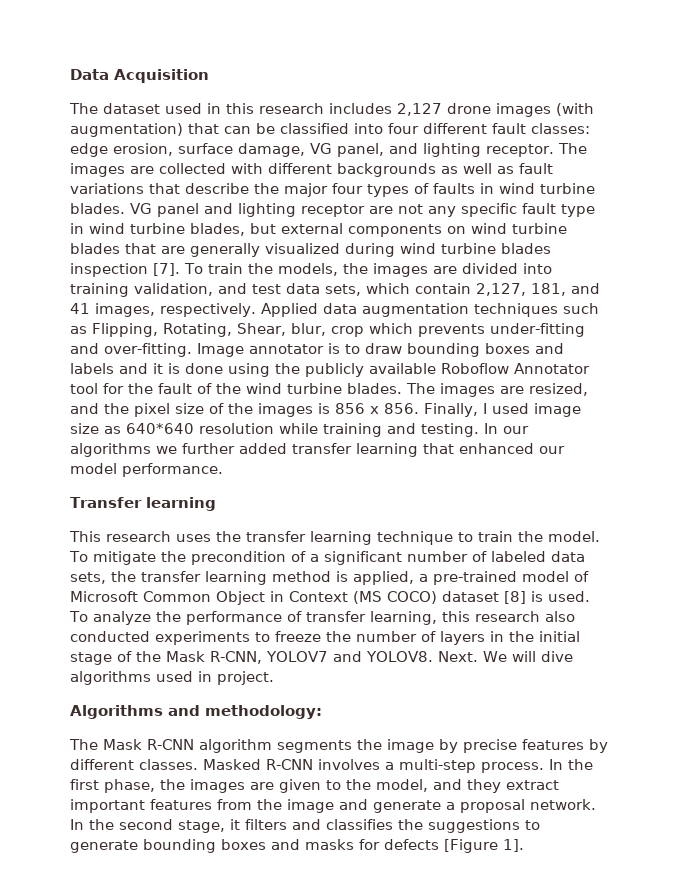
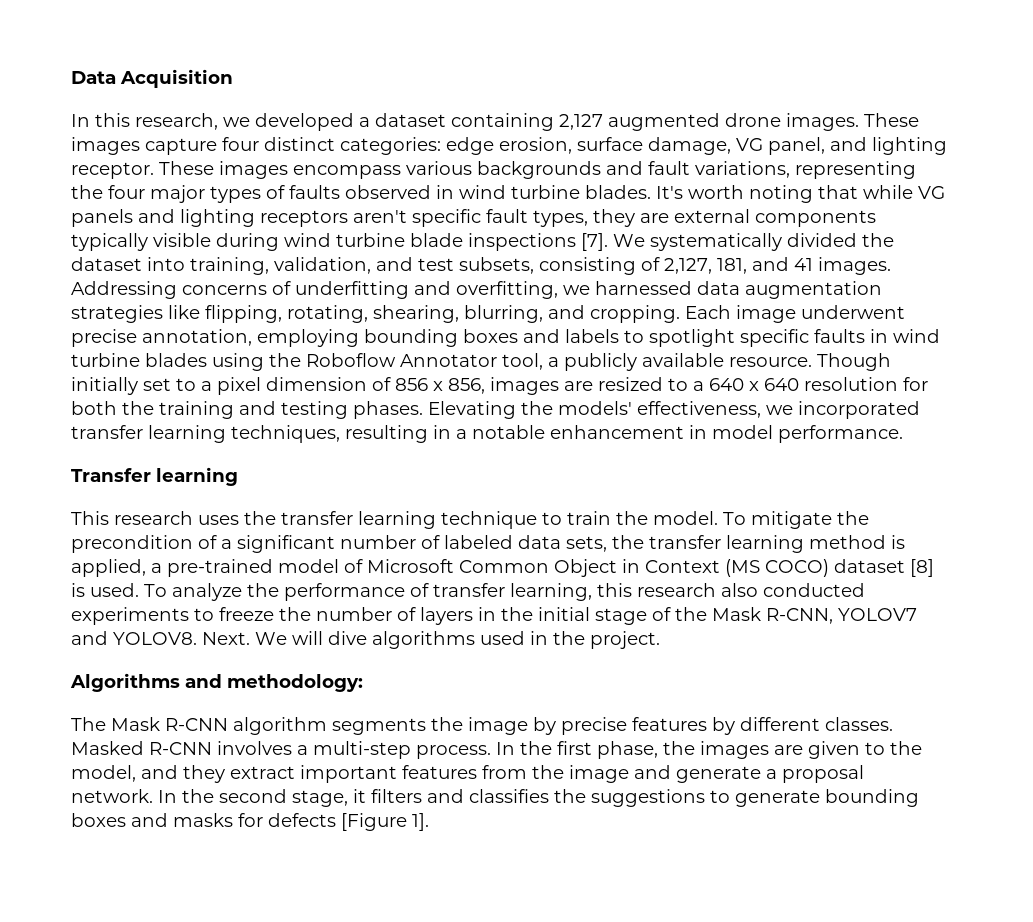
- The dataset used in this research includes 2,127 drone images (with augmentation) that can be classified into four different fault classes: edge erosion, surface damage, VG panel, and lighting receptor.
+ In this research, we developed a dataset containing 2,127 augmented drone images. These images capture four distinct categories: edge erosion, surface damage, VG panel, and lighting receptor.
- The images are collected with different backgrounds as well as fault variations that describe the major four types of faults in wind turbine blades. VG panel and lighting receptor are not any specific fault type in wind turbine blades, but external components on wind turbine blades that are generally visualized during wind turbine blades inspection [7]. To train the models, the images are divided into training validation, and test data sets, which contain 2,127, 181, and 41 images, respectively. Applied data augmentation techniques such as Flipping, Rotating, Shear, blur, crop which prevents under-fitting and over-fitting. Image annotator is to draw bounding boxes and labels and it is done using the publicly available Roboflow Annotator tool for the fault of the wind turbine blades. The images are resized, and the pixel size of the images is 856 x 856. Finally, I used image size as 640*640 resolution while training and testing. In our algorithms we further added transfer learning that enhanced our model performance.
+ These images encompass various backgrounds and fault variations, representing the four major types of faults observed in wind turbine blades. It's worth noting that while VG panels and lighting receptors aren't specific fault types, they are external components typically visible during wind turbine blade inspections [7]. We systematically divided the dataset into training, validation, and test subsets, consisting of 2,127, 181, and 41 images. Addressing concerns of underfitting and overfitting, we harnessed data augmentation strategies like flipping, rotating, shearing, blurring, and cropping. Each image underwent precise annotation, employing bounding boxes and labels to spotlight specific faults in wind turbine blades using the Roboflow Annotator tool, a publicly available resource. Though initially set to a pixel dimension of 856 x 856, images are resized to a 640 x 640 resolution for both the training and testing phases. Elevating the models' effectiveness, we incorporated transfer learning techniques, resulting in a notable enhancement in model performance.
- We will dive algorithms used in project.
+ We will dive algorithms used in the project.

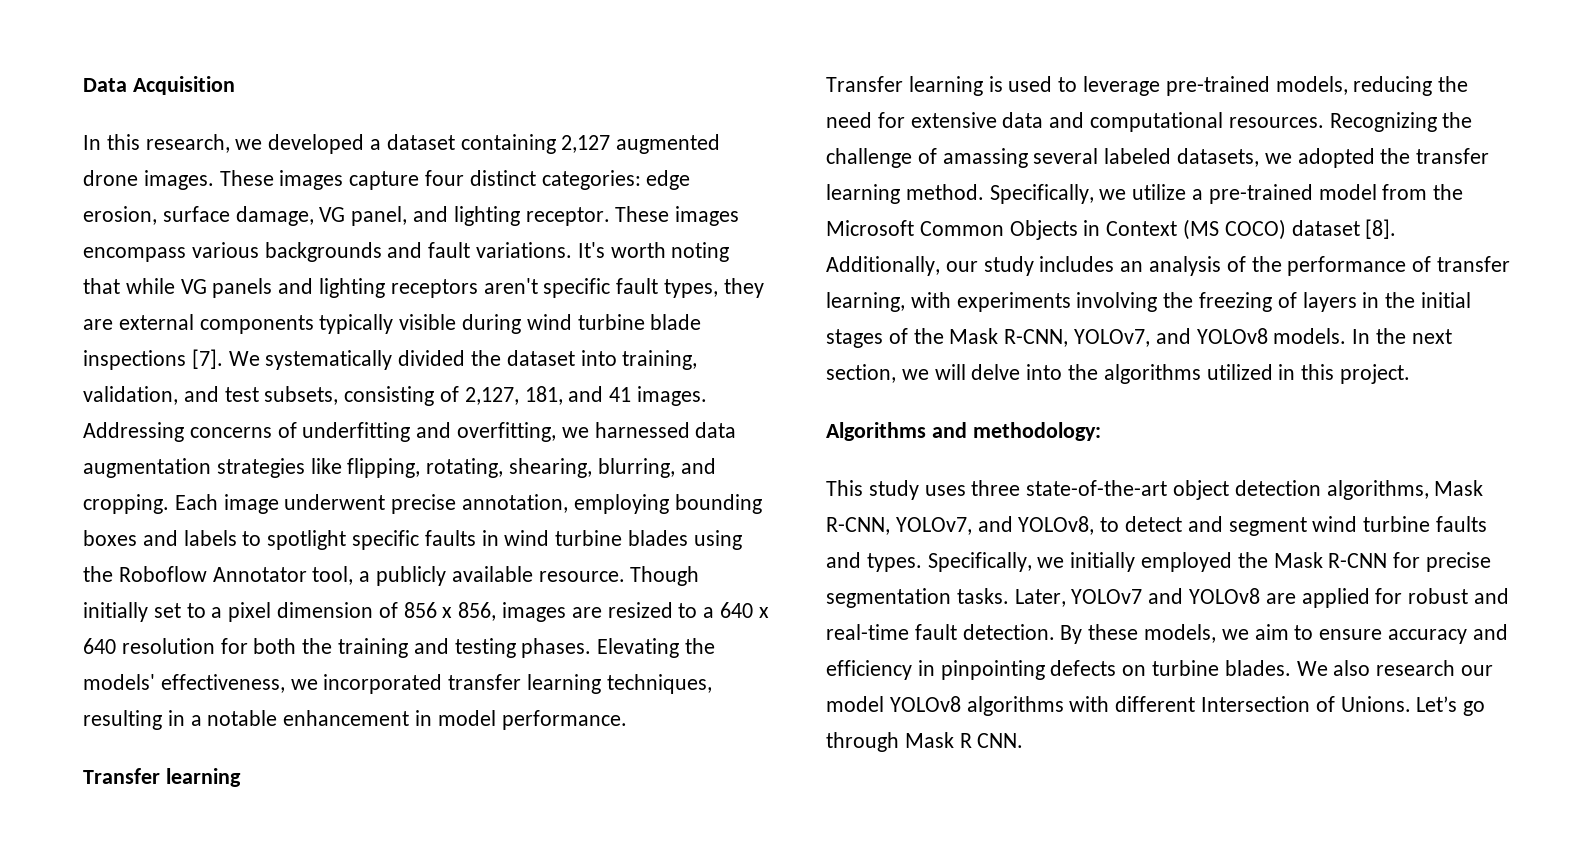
- These images encompass various backgrounds and fault variations, representing the four major types of faults observed in wind turbine blades.
+ These images encompass various backgrounds and fault variations.
- This research uses the transfer learning technique to train the model. To mitigate the precondition of a significant number of labeled data sets, the transfer learning method is applied, a pre-trained model of Microsoft Common Object in Context (MS COCO) dataset [8] is used. To analyze the performance of transfer learning, this research also conducted experiments to freeze the number of layers in the initial stage of the Mask R-CNN, YOLOV7 and YOLOV8. Next. We will dive algorithms used in the project.
+ Transfer learning is used to leverage pre-trained models, reducing the need for extensive data and computational resources. Recognizing the challenge of amassing several labeled datasets, we adopted the transfer learning method. Specifically, we utilize a pre-trained model from the Microsoft Common Objects in Context (MS COCO) dataset [8]. Additionally, our study includes an analysis of the performance of transfer learning, with experiments involving the freezing of layers in the initial stages of the Mask R-CNN, YOLOv7, and YOLOv8 models. In the next section, we will delve into the algorithms utilized in this project.
  Algorithms and methodology:
- The Mask R-CNN algorithm segments the image by precise features by different classes. Masked R-CNN involves a multi-step process. In the first phase, the images are given to the model, and they extract important features from the image and generate a proposal network. In the second stage, it filters and classifies the suggestions to generate bounding boxes and masks for defects [Figure 1].
+ This study uses three state-of-the-art object detection algorithms, Mask R-CNN, YOLOv7, and YOLOv8, to detect and segment wind turbine faults and types. Specifically, we initially employed the Mask R-CNN for precise segmentation tasks. Later, YOLOv7 and YOLOv8 are applied for robust and real-time fault detection. By these models, we aim to ensure accuracy and efficiency in pinpointing defects on turbine blades. We also research our model YOLOv8 algorithms with different Intersection of Unions. Let’s go through Mask R CNN.

